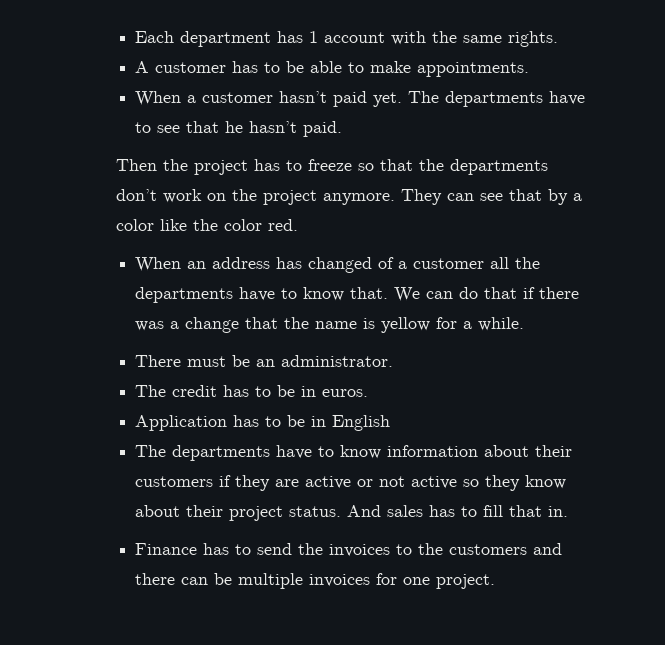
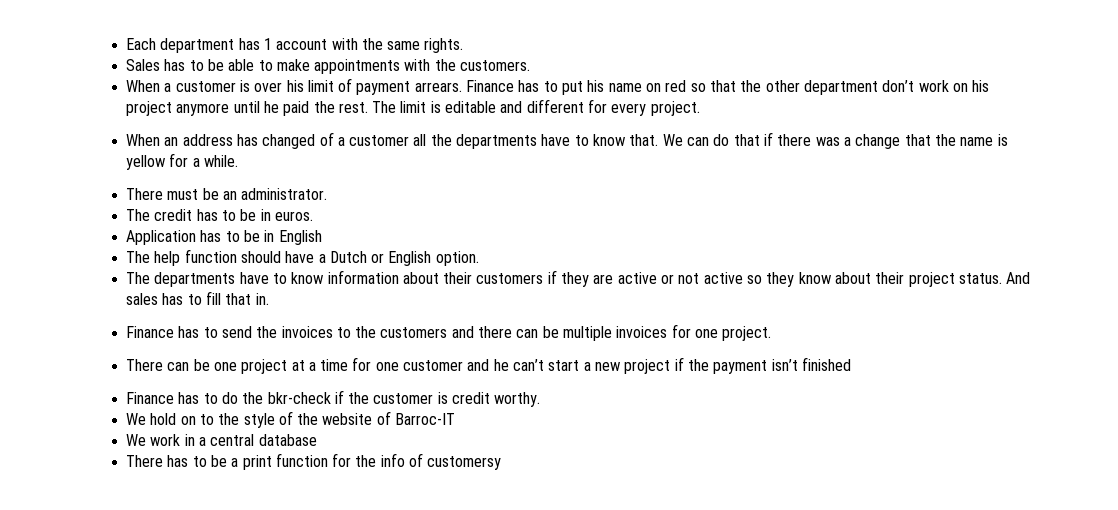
- A customer has to be able to make appointments.
+ Sales has to be able to make appointments with the customers.
- When a customer hasn’t paid yet. The departments have to see that he hasn’t paid.
- Then the project has to freeze so that the departments don’t work on the project anymore. They can see that by a color like the color red.
+ When a customer is over his limit of payment arrears. Finance has to put his name on red so that the other department don’t work on his project anymore until he paid the rest. The limit is editable and different for every project.
+ The help function should have a Dutch or English option.
+ There can be one project at a time for one customer and he can’t start a new project if the payment isn’t finished
+ Finance has to do the bkr-check if the customer is credit worthy.
+ We hold on to the style of the website of Barroc-IT
+ We work in a central database
+ There has to be a print function for the info of customersy

